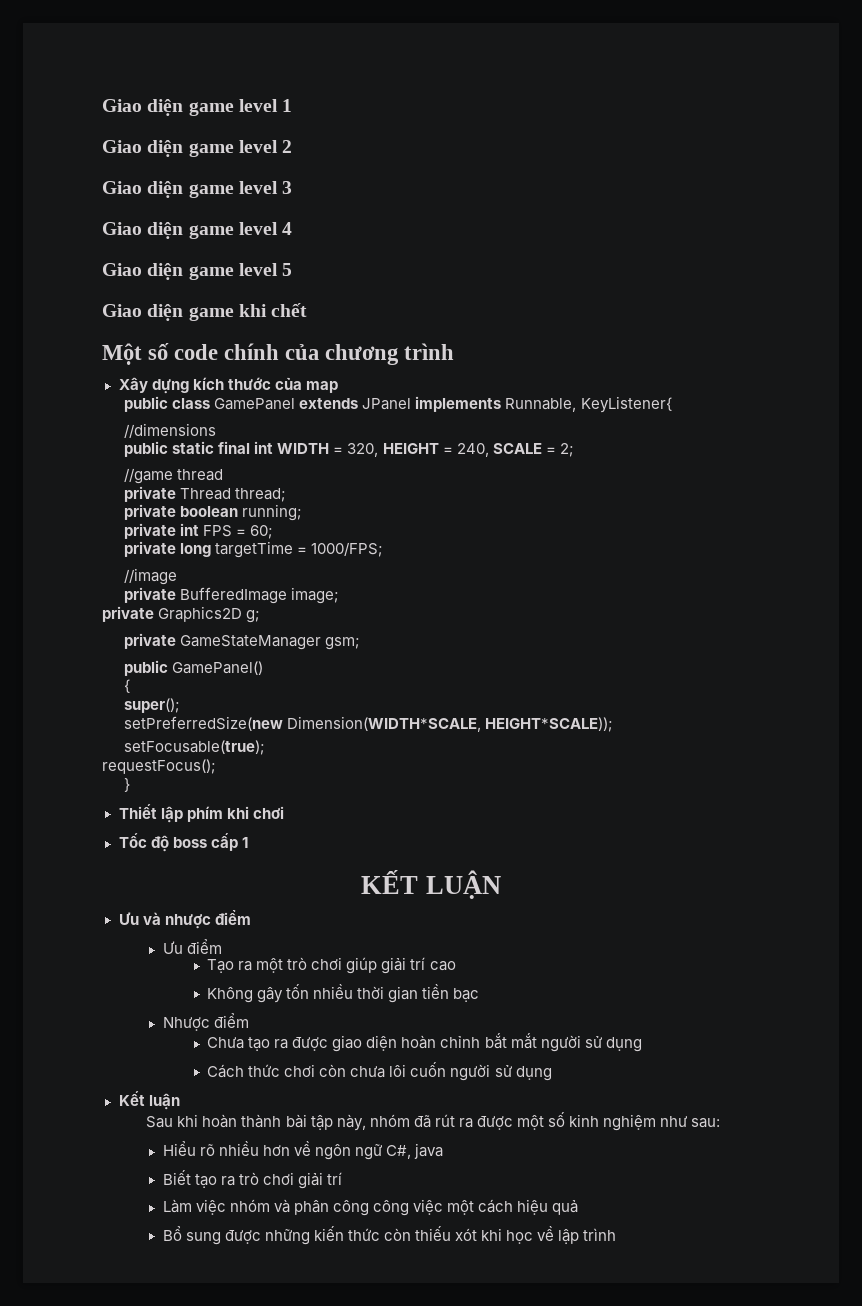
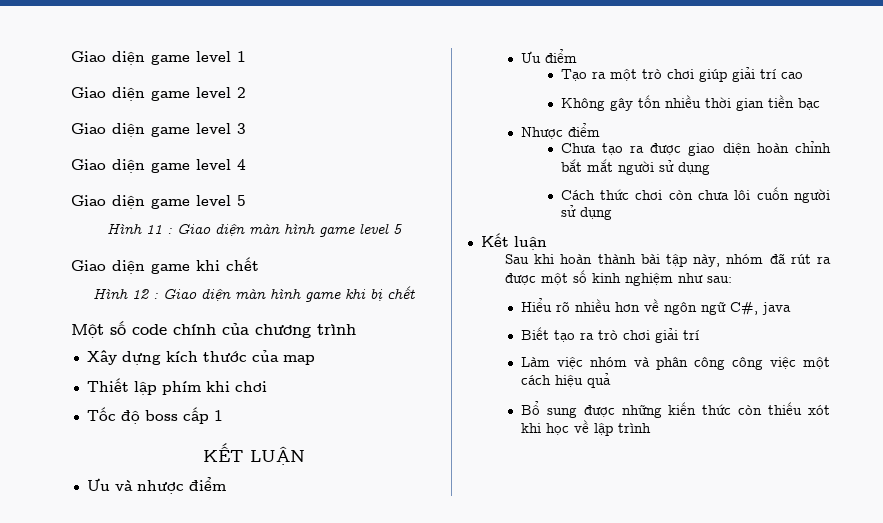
+ Hình 11 : Giao diện màn hình game level 5
+ Hình 12 : Giao diện màn hình game khi bị chết
- public class GamePanel extends JPanel implements Runnable, KeyListener{
- //dimensions
- public static final int WIDTH = 320, HEIGHT = 240, SCALE = 2;
- //game thread
- private Thread thread;
- private boolean running;
- private int FPS = 60;
- private long targetTime = 1000/FPS;
- //image
- private BufferedImage image;
- private Graphics2D g;
- private GameStateManager gsm;
- public GamePanel()
- {
- super();
- setPreferredSize(new Dimension(WIDTH*SCALE, HEIGHT*SCALE));
- setFocusable(true);
- requestFocus();
- }

